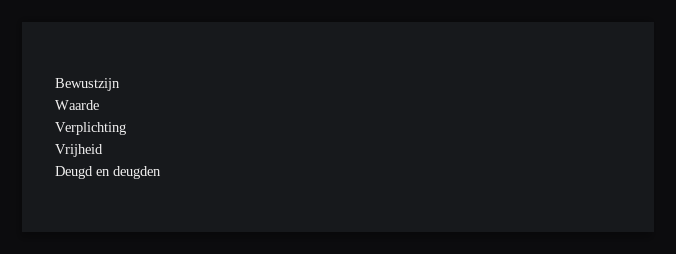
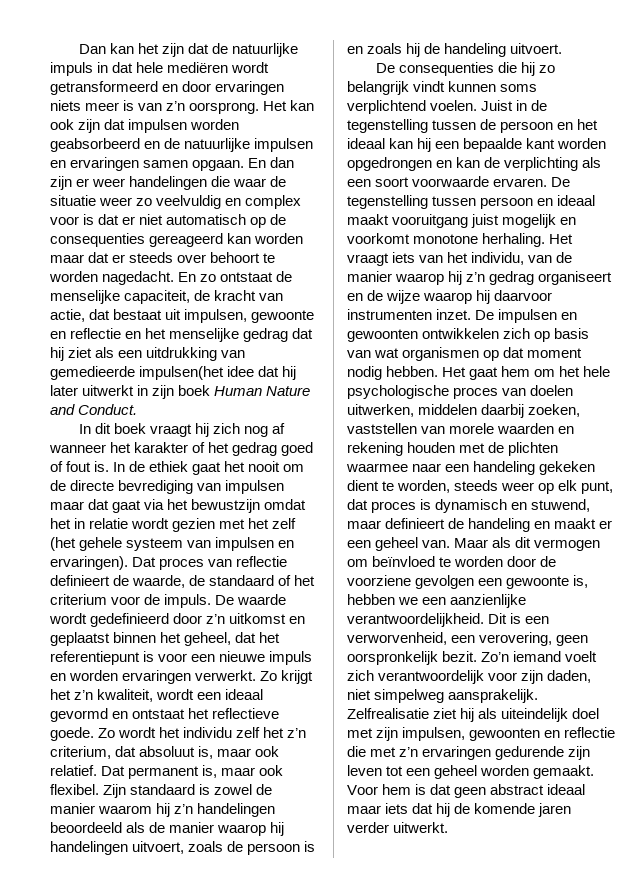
- Bewustzijn
- Waarde
- Verplichting
- Vrijheid
- Deugd en deugden
+ Dan kan het zijn dat de natuurlijke impuls in dat hele mediëren wordt getransformeerd en door ervaringen niets meer is van z’n oorsprong. Het kan ook zijn dat impulsen worden geabsorbeerd en de natuurlijke impulsen en ervaringen samen opgaan. En dan zijn er weer handelingen die waar de situatie weer zo veelvuldig en complex voor is dat er niet automatisch op de consequenties gereageerd kan worden maar dat er steeds over behoort te worden nagedacht. En zo ontstaat de menselijke capaciteit, de kracht van actie, dat bestaat uit impulsen, gewoonte en reflectie en het menselijke gedrag dat hij ziet als een uitdrukking van gemedieerde impulsen(het idee dat hij later uitwerkt in zijn boek Human Nature and Conduct.
+ In dit boek vraagt hij zich nog af wanneer het karakter of het gedrag goed of fout is. In de ethiek gaat het nooit om de directe bevrediging van impulsen maar dat gaat via het bewustzijn omdat het in relatie wordt gezien met het zelf (het gehele systeem van impulsen en ervaringen). Dat proces van reflectie definieert de waarde, de standaard of het criterium voor de impuls. De waarde wordt gedefinieerd door z’n uitkomst en geplaatst binnen het geheel, dat het referentiepunt is voor een nieuwe impuls en worden ervaringen verwerkt. Zo krijgt het z’n kwaliteit, wordt een ideaal gevormd en ontstaat het reflectieve goede. Zo wordt het individu zelf het z’n criterium, dat absoluut is, maar ook relatief. Dat permanent is, maar ook flexibel. Zijn standaard is zowel de manier waarom hij z’n handelingen beoordeeld als de manier waarop hij handelingen uitvoert, zoals de persoon is en zoals hij de handeling uitvoert.
+ De consequenties die hij zo belangrijk vindt kunnen soms verplichtend voelen. Juist in de tegenstelling tussen de persoon en het ideaal kan hij een bepaalde kant worden opgedrongen en kan de verplichting als een soort voorwaarde ervaren. De tegenstelling tussen persoon en ideaal maakt vooruitgang juist mogelijk en voorkomt monotone herhaling. Het vraagt iets van het individu, van de manier waarop hij z’n gedrag organiseert en de wijze waarop hij daarvoor instrumenten inzet. De impulsen en gewoonten ontwikkelen zich op basis van wat organismen op dat moment nodig hebben. Het gaat hem om het hele psychologische proces van doelen uitwerken, middelen daarbij zoeken, vaststellen van morele waarden en rekening houden met de plichten waarmee naar een handeling gekeken dient te worden, steeds weer op elk punt, dat proces is dynamisch en stuwend, maar definieert de handeling en maakt er een geheel van. Maar als dit vermogen om beïnvloed te worden door de voorziene gevolgen een gewoonte is, hebben we een aanzienlijke verantwoordelijkheid. Dit is een verworvenheid, een verovering, geen oorspronkelijk bezit. Zo’n iemand voelt zich verantwoordelijk voor zijn daden, niet simpelweg aansprakelijk. Zelfrealisatie ziet hij als uiteindelijk doel met zijn impulsen, gewoonten en reflectie die met z’n ervaringen gedurende zijn leven tot een geheel worden gemaakt. Voor hem is dat geen abstract ideaal maar iets dat hij de komende jaren verder uitwerkt.

